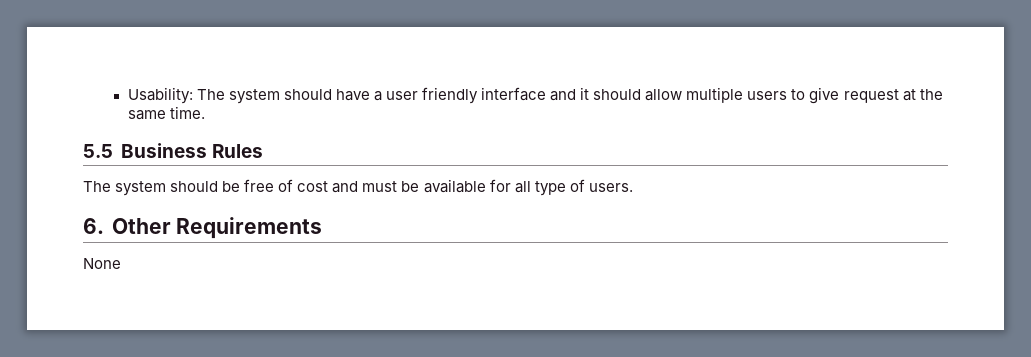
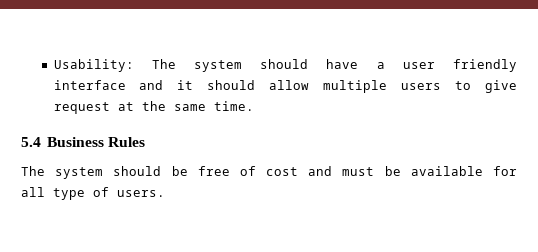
- 5.5 Business Rules
+ 5.4 Business Rules
- 6. Other Requirements
- None

